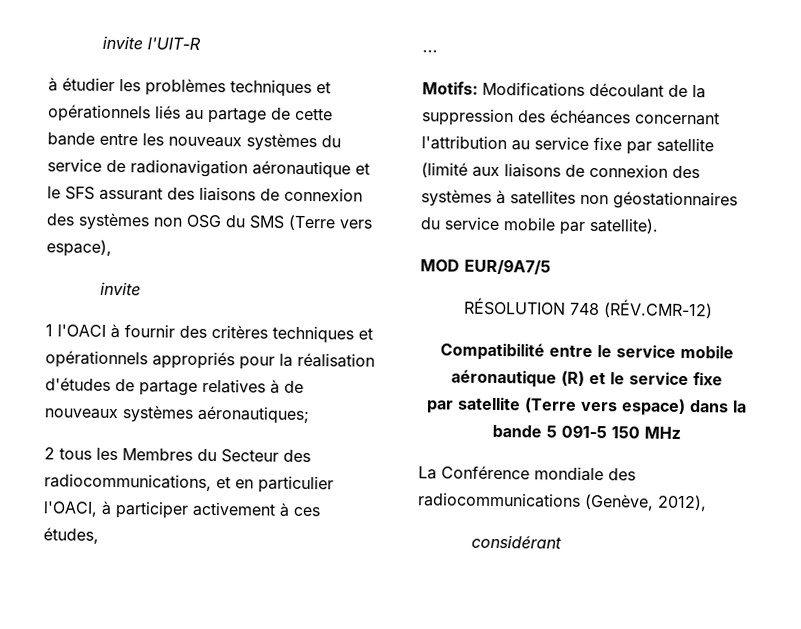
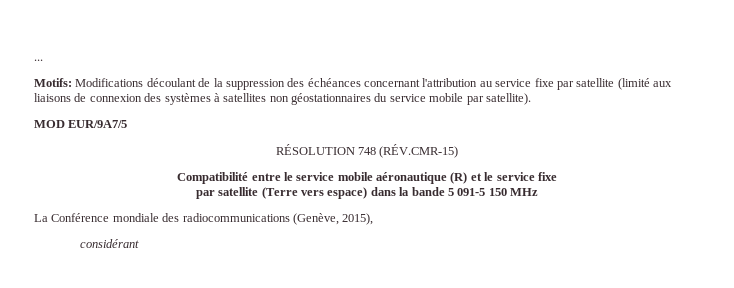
- invite l'UIT-R
- à étudier les problèmes techniques et opérationnels liés au partage de cette bande entre les nouveaux systèmes du service de radionavigation aéronautique et le SFS assurant des liaisons de connexion des systèmes non OSG du SMS (Terre vers espace),
- invite
- 1 l'OACI à fournir des critères techniques et opérationnels appropriés pour la réalisation d'études de partage relatives à de nouveaux systèmes aéronautiques;
- 2 tous les Membres du Secteur des radiocommunications, et en particulier l'OACI, à participer activement à ces études,
- RÉSOLUTION 748 (RÉV.CMR-12)
+ RÉSOLUTION 748 (RÉV.CMR-15)
- La Conférence mondiale des radiocommunications (Genève, 2012),
+ La Conférence mondiale des radiocommunications (Genève, 2015),

